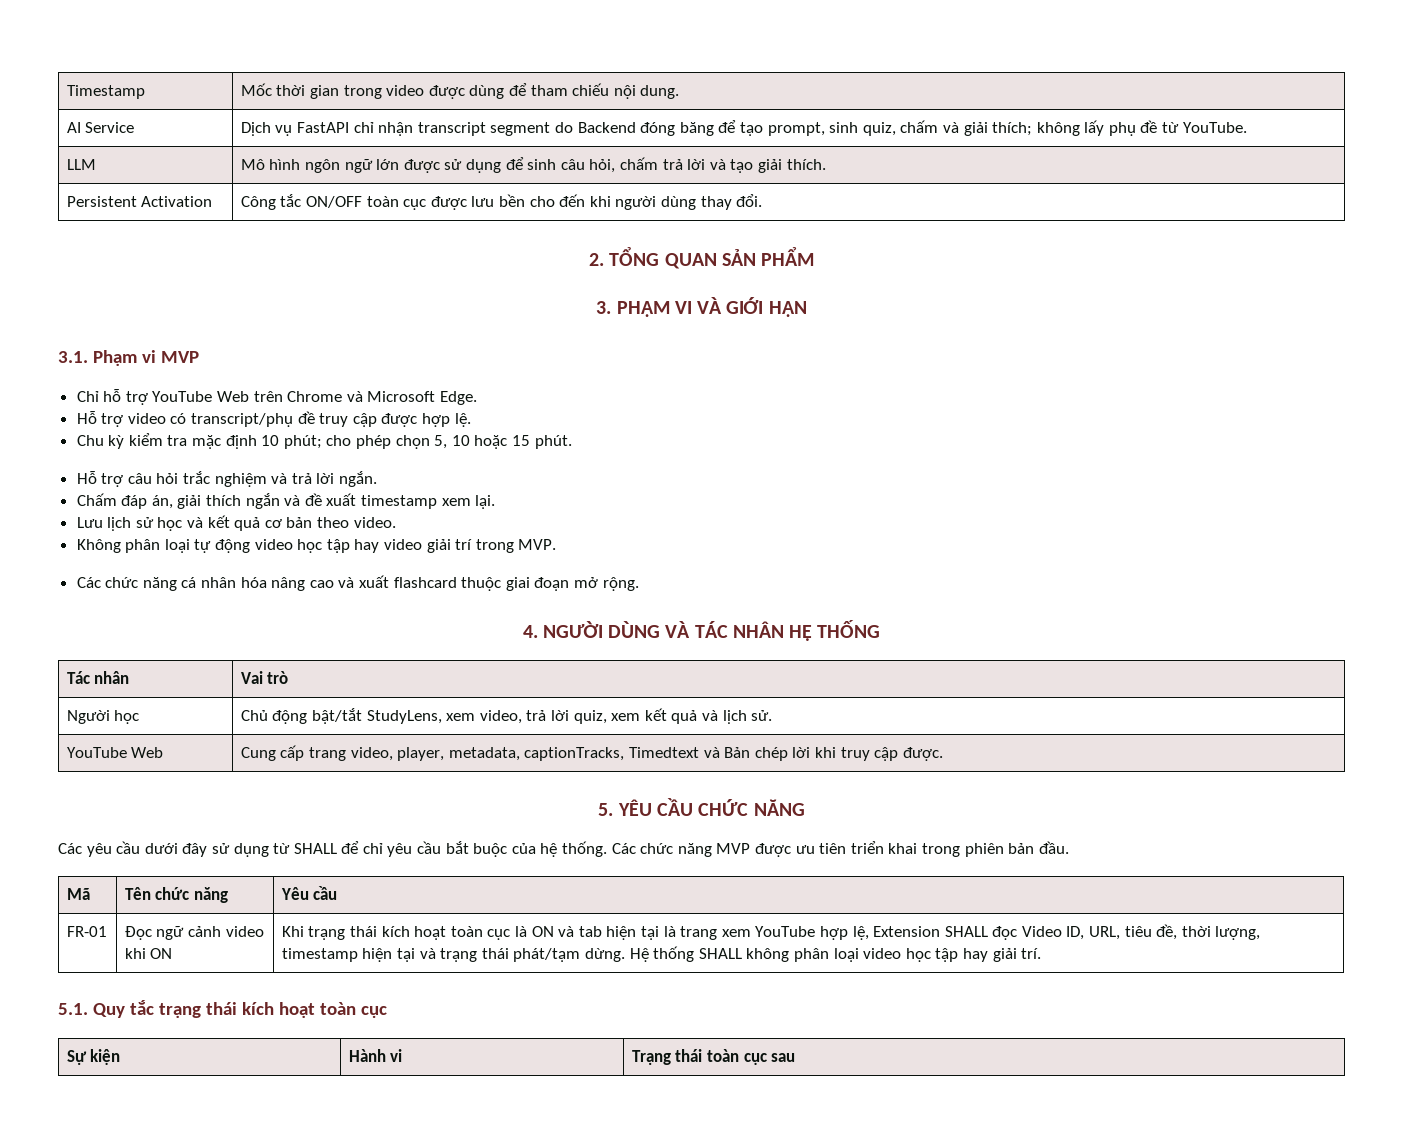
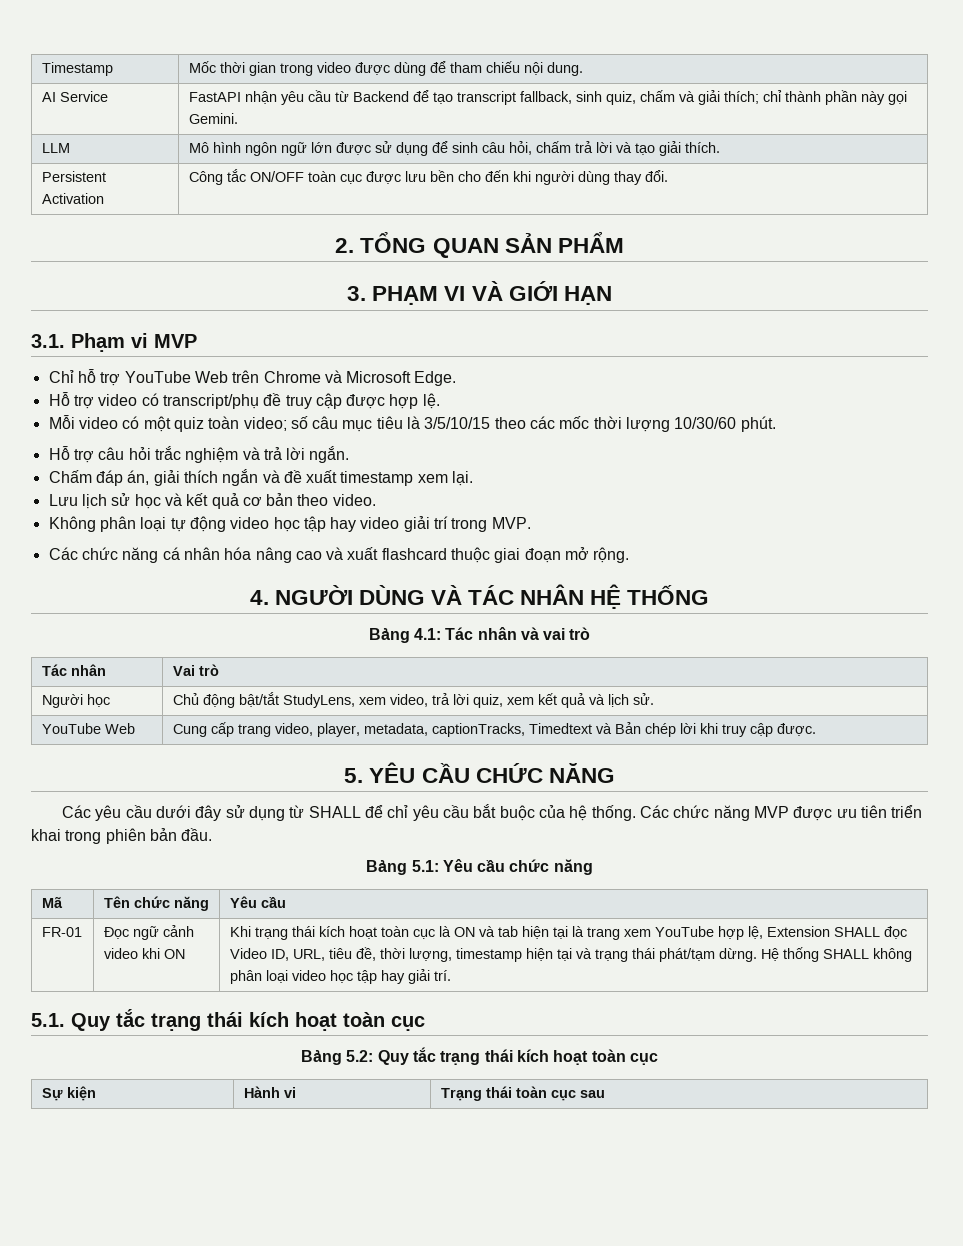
- AI Service | Dịch vụ FastAPI chỉ nhận transcript segment do Backend đóng băng để tạo prompt, sinh quiz, chấm và giải thích; không lấy phụ đề từ YouTube.
+ AI Service | FastAPI nhận yêu cầu từ Backend để tạo transcript fallback, sinh quiz, chấm và giải thích; chỉ thành phần này gọi Gemini.
- Chu kỳ kiểm tra mặc định 10 phút; cho phép chọn 5, 10 hoặc 15 phút.
+ Mỗi video có một quiz toàn video; số câu mục tiêu là 3/5/10/15 theo các mốc thời lượng 10/30/60 phút.
+ Bảng 4.1: Tác nhân và vai trò
+ Bảng 5.1: Yêu cầu chức năng
+ Bảng 5.2: Quy tắc trạng thái kích hoạt toàn cục

